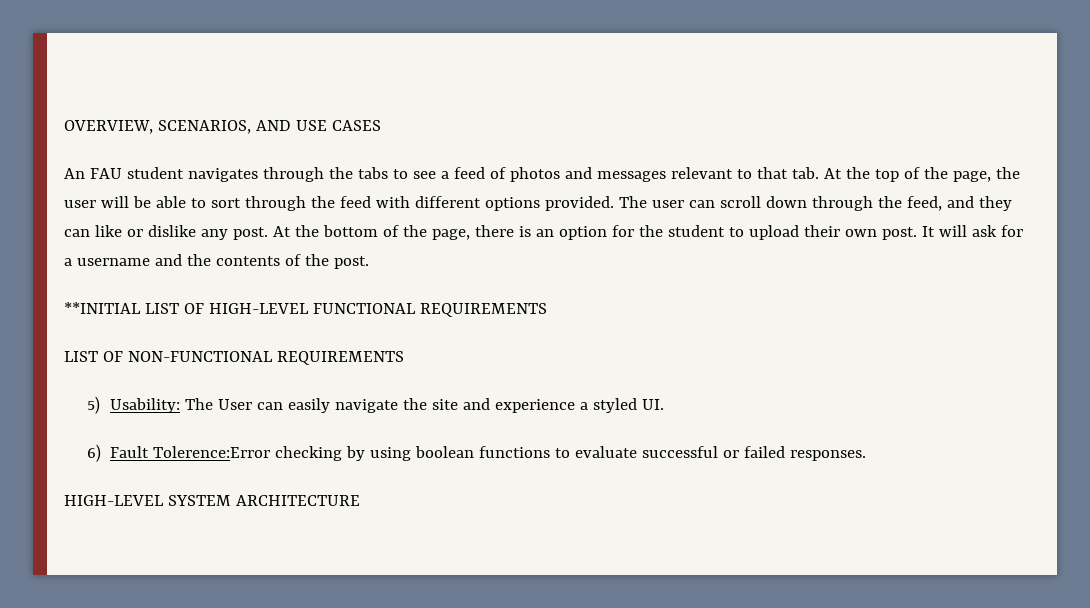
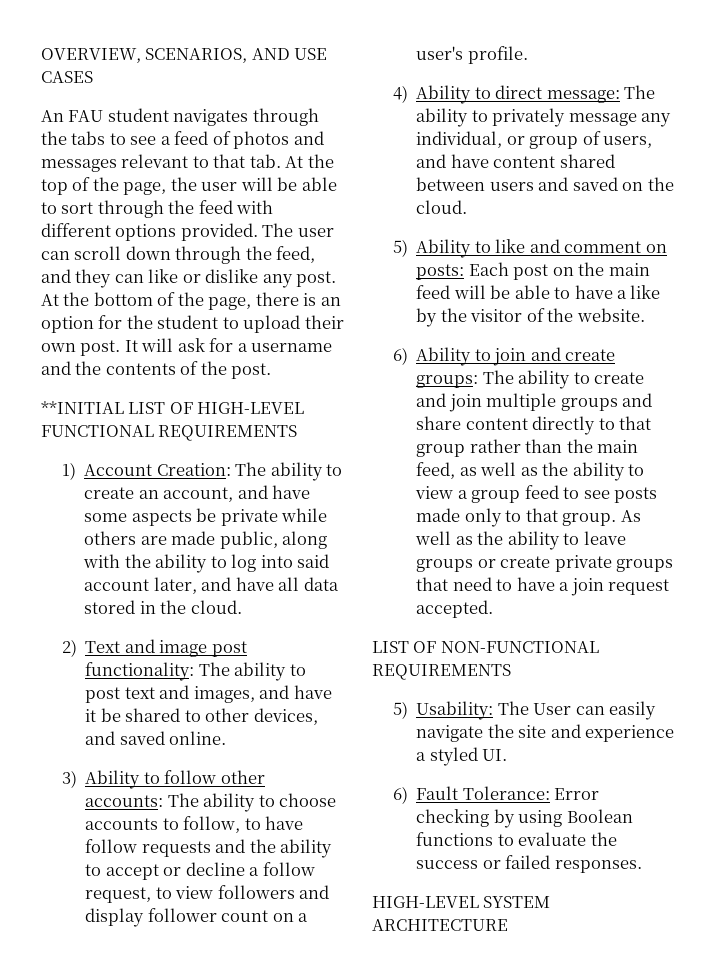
+ 1) Account Creation: The ability to create an account, and have some aspects be private while others are made public, along with the ability to log into said account later, and have all data stored in the cloud.
+ 2) Text and image post functionality: The ability to post text and images, and have it be shared to other devices, and saved online.
+ 3) Ability to follow other accounts: The ability to choose accounts to follow, to have follow requests and the ability to accept or decline a follow request, to view followers and display follower count on a user's profile.
+ 4) Ability to direct message: The ability to privately message any individual, or group of users, and have content shared between users and saved on the cloud.
+ 5) Ability to like and comment on posts: Each post on the main feed will be able to have a like by the visitor of the website.
+ 6) Ability to join and create groups: The ability to create and join multiple groups and share content directly to that group rather than the main feed, as well as the ability to view a group feed to see posts made only to that group. As well as the ability to leave groups or create private groups that need to have a join request accepted.
- 6) Fault Tolerence:Error checking by using boolean functions to evaluate successful or failed responses.
+ 6) Fault Tolerance: Error checking by using Boolean functions to evaluate the success or failed responses.

